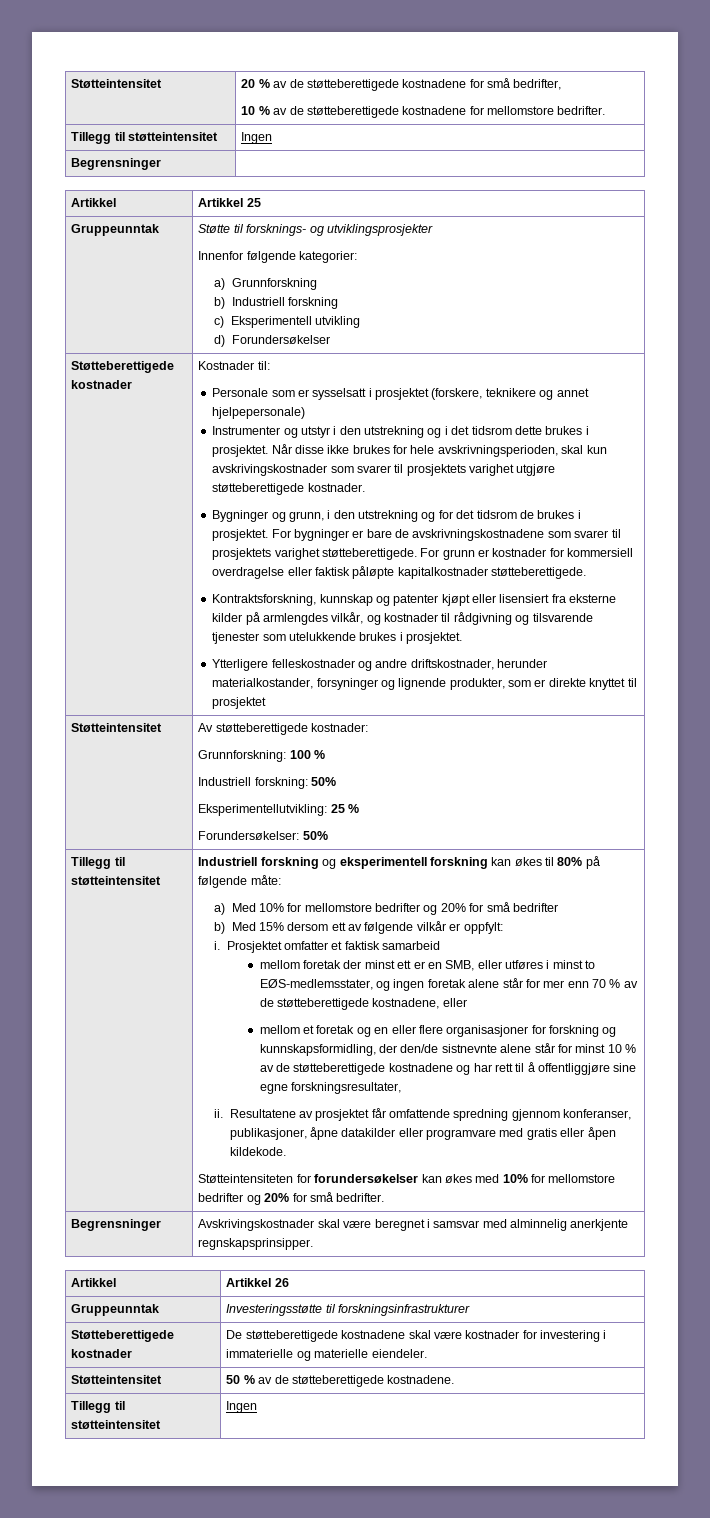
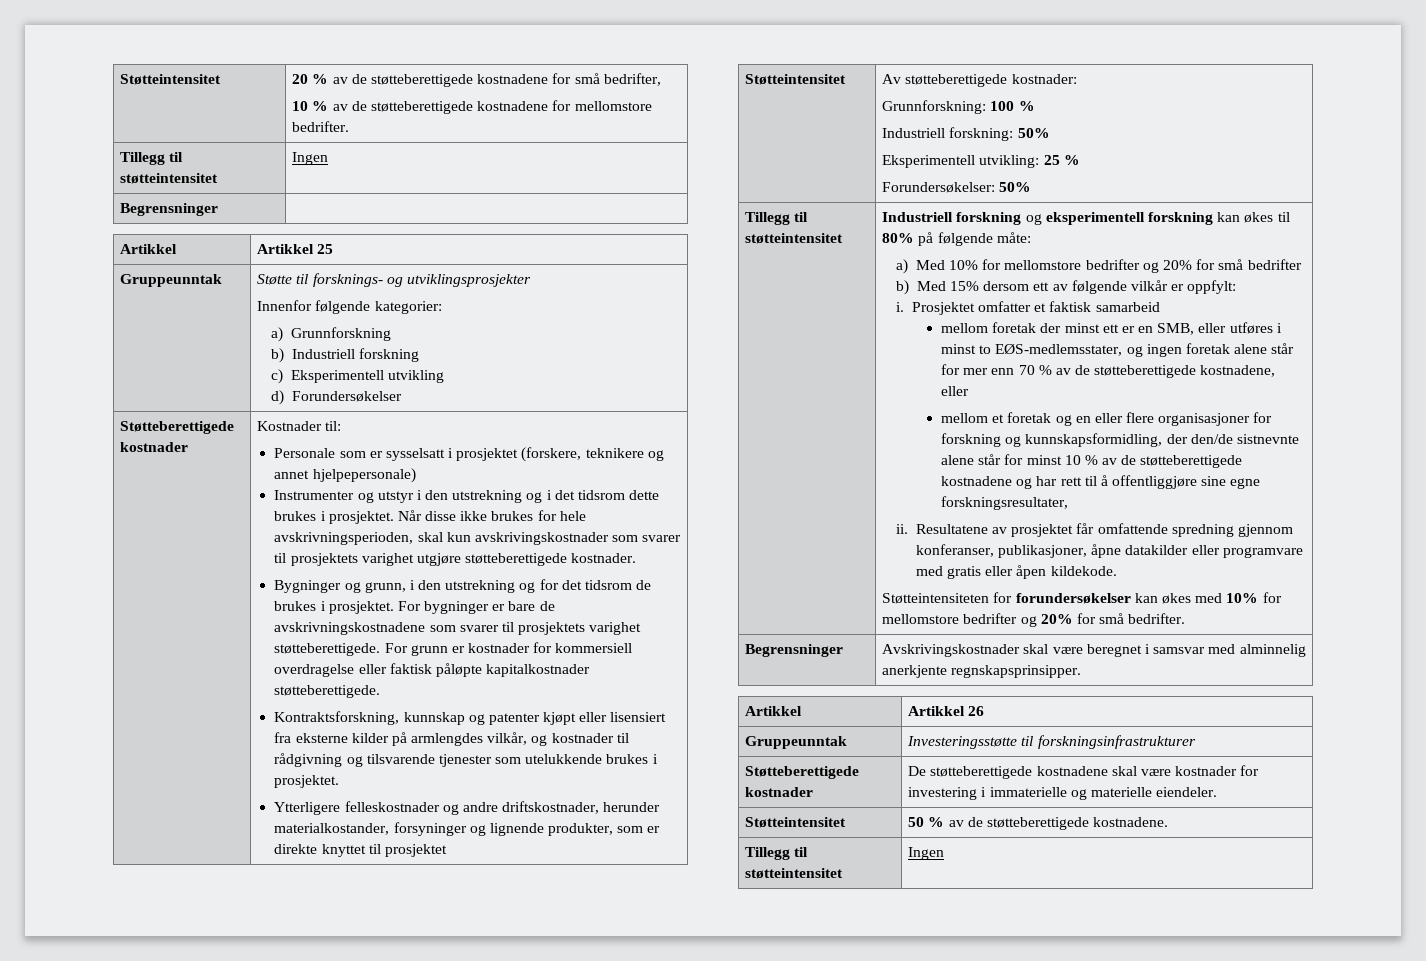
  Støtteintensitet | Av støtteberettigede kostnader:
  Grunnforskning: 100 %
  Industriell forskning: 50%
- Eksperimentellutvikling: 25 %
+ Eksperimentell utvikling: 25 %

